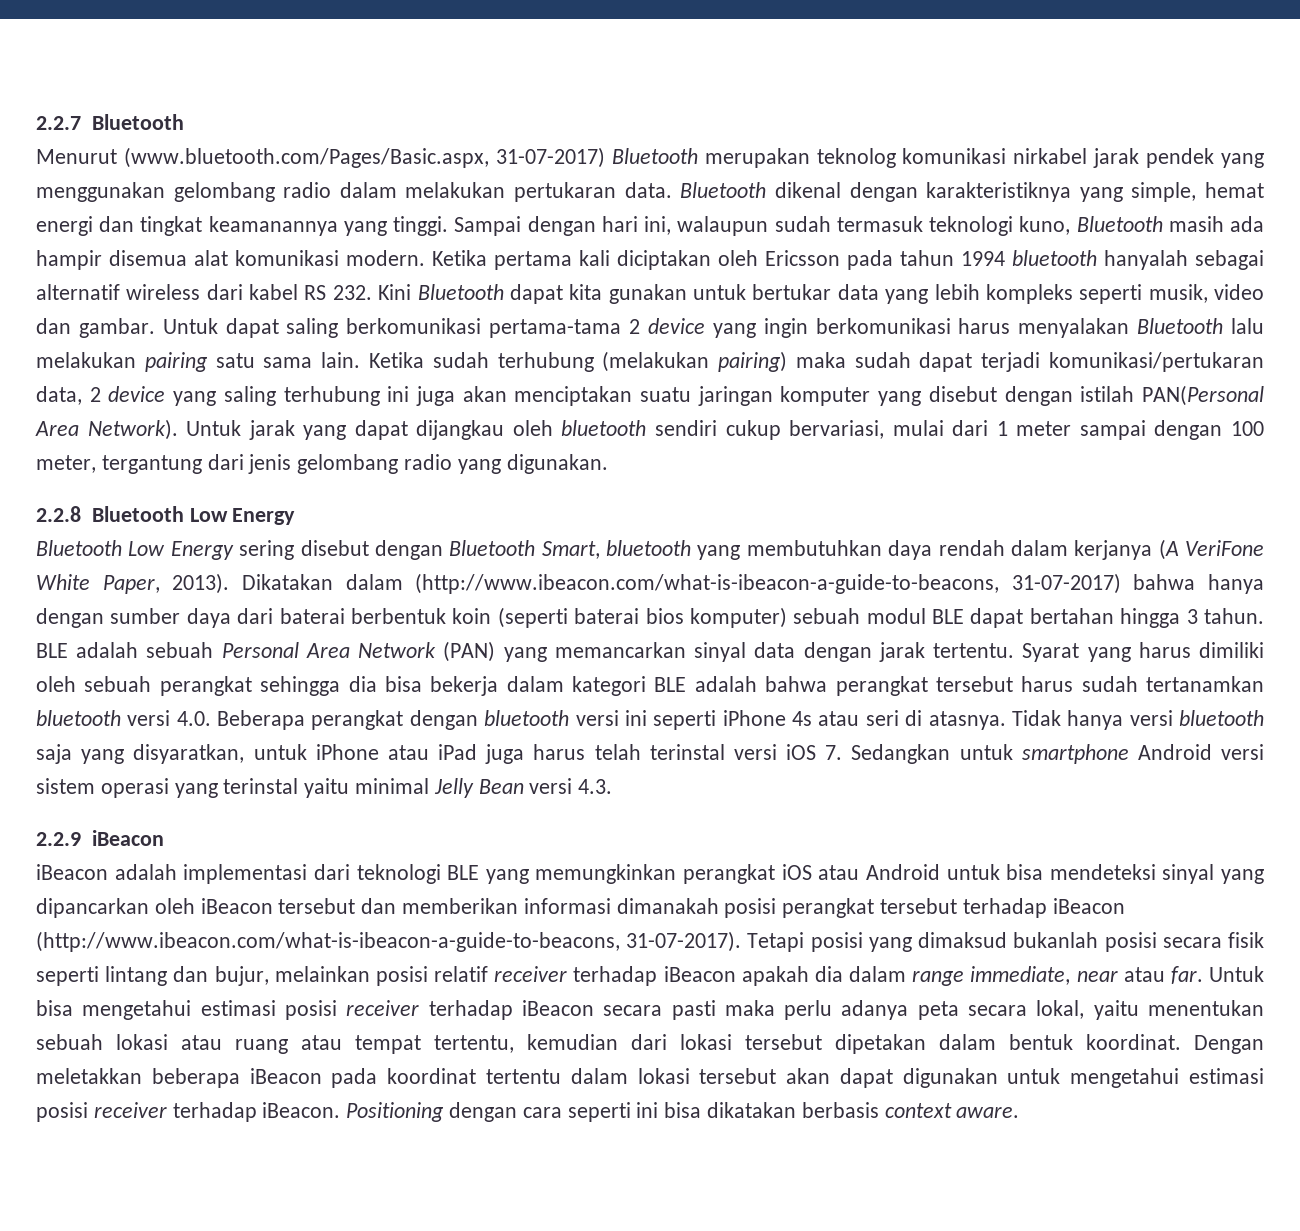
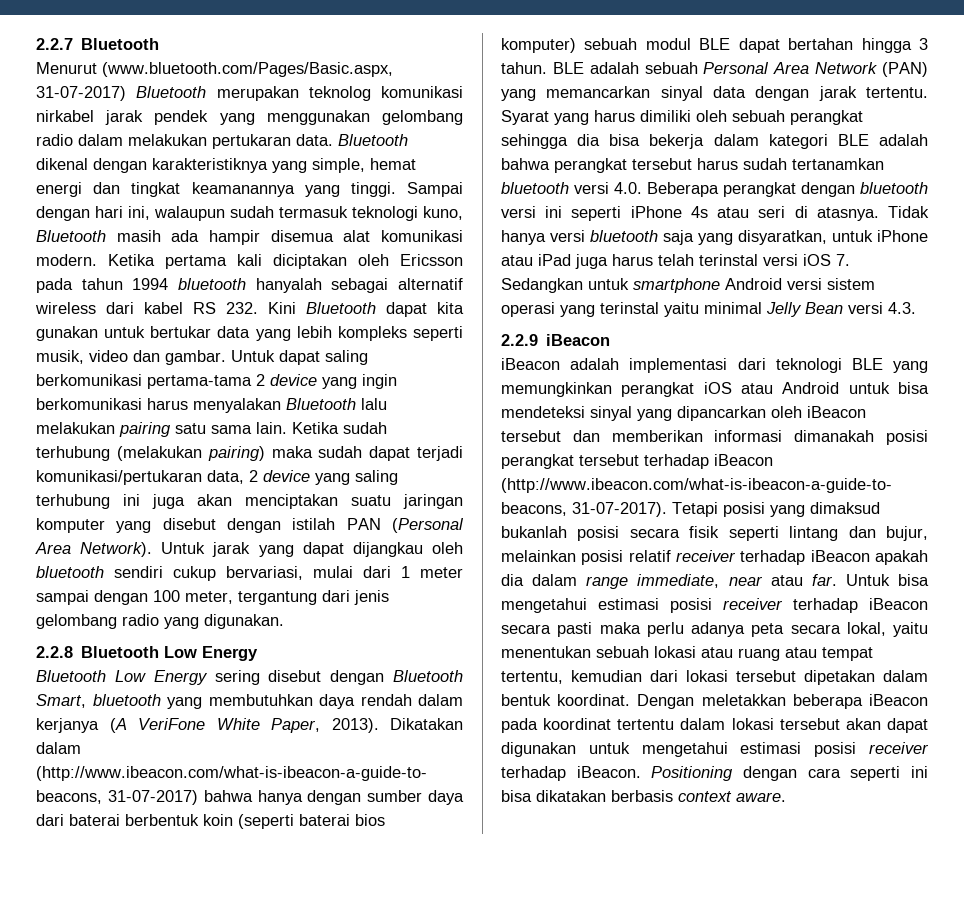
- Ketika sudah terhubung (melakukan pairing) maka sudah dapat terjadi komunikasi/pertukaran data, 2 device yang saling terhubung ini juga akan menciptakan suatu jaringan komputer yang disebut dengan istilah PAN(Personal Area Network).
+ Ketika sudah terhubung (melakukan pairing) maka sudah dapat terjadi komunikasi/pertukaran data, 2 device yang saling terhubung ini juga akan menciptakan suatu jaringan komputer yang disebut dengan istilah PAN (Personal Area Network).

